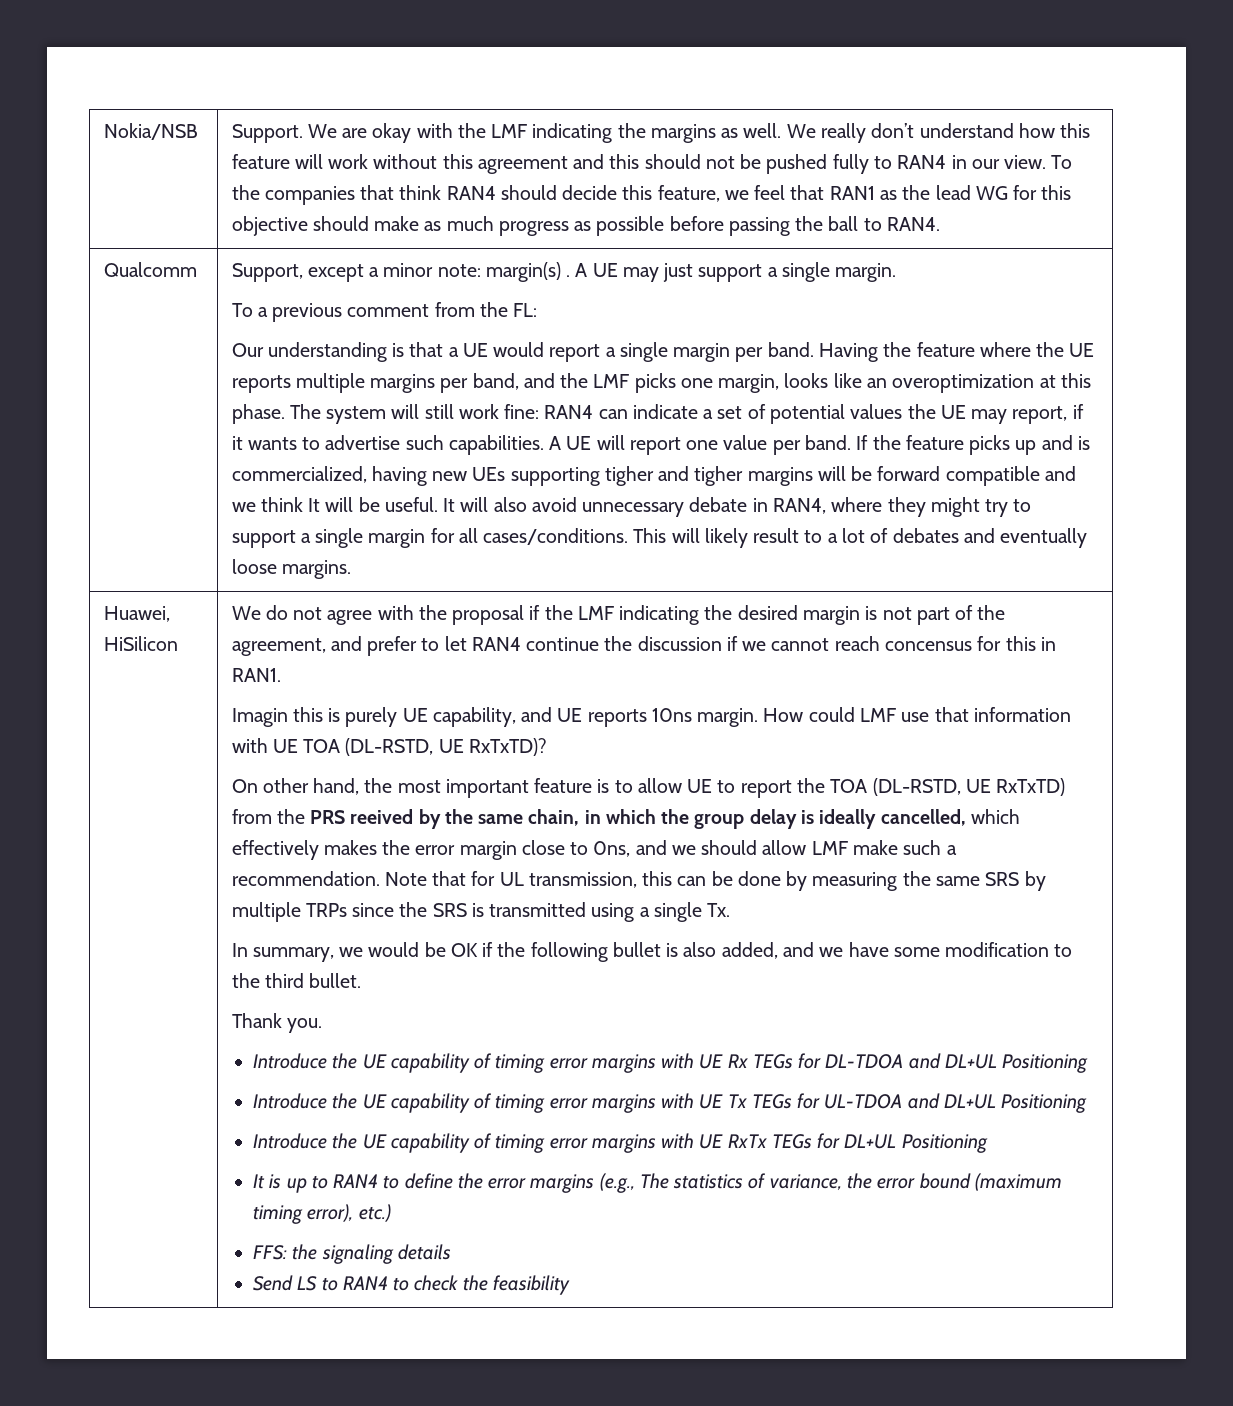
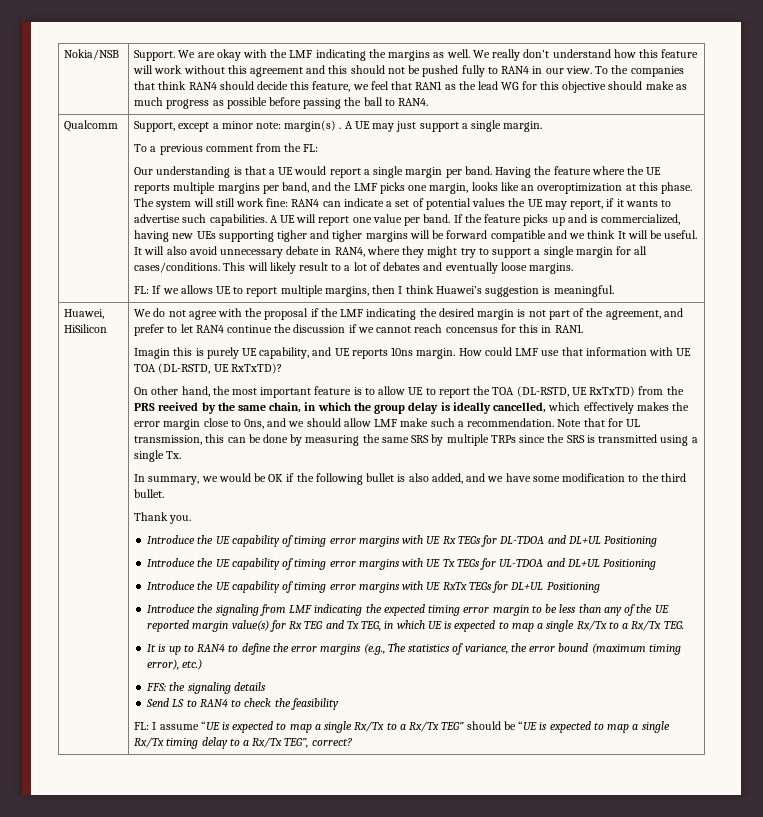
+ FL: If we allows UE to report multiple margins, then I think Huawei’s suggestion is meaningful.
+ Introduce the signaling from LMF indicating the expected timing error margin to be less than any of the UE reported margin value(s) for Rx TEG and Tx TEG, in which UE is expected to map a single Rx/Tx to a Rx/Tx TEG.
+ FL: I assume “UE is expected to map a single Rx/Tx to a Rx/Tx TEG” should be “UE is expected to map a single Rx/Tx timing delay to a Rx/Tx TEG”, correct?

